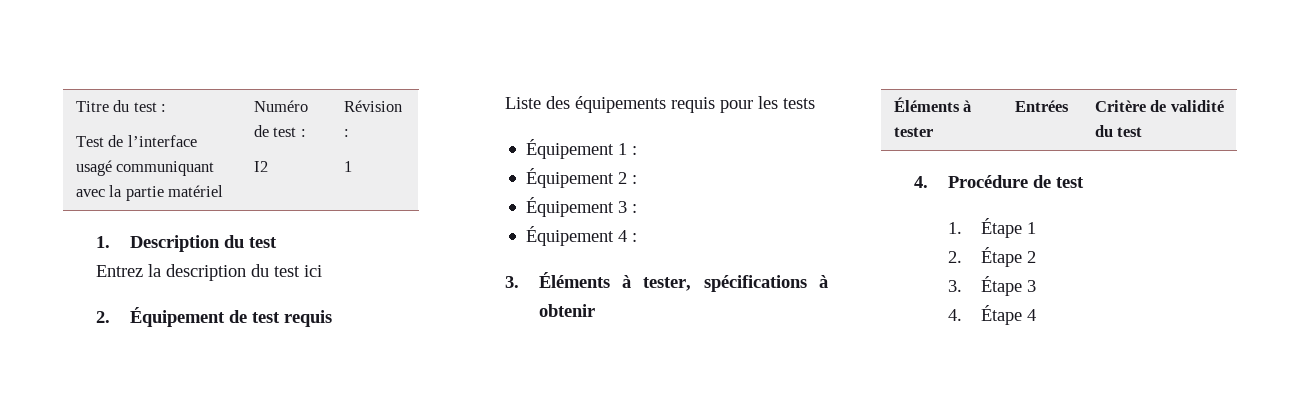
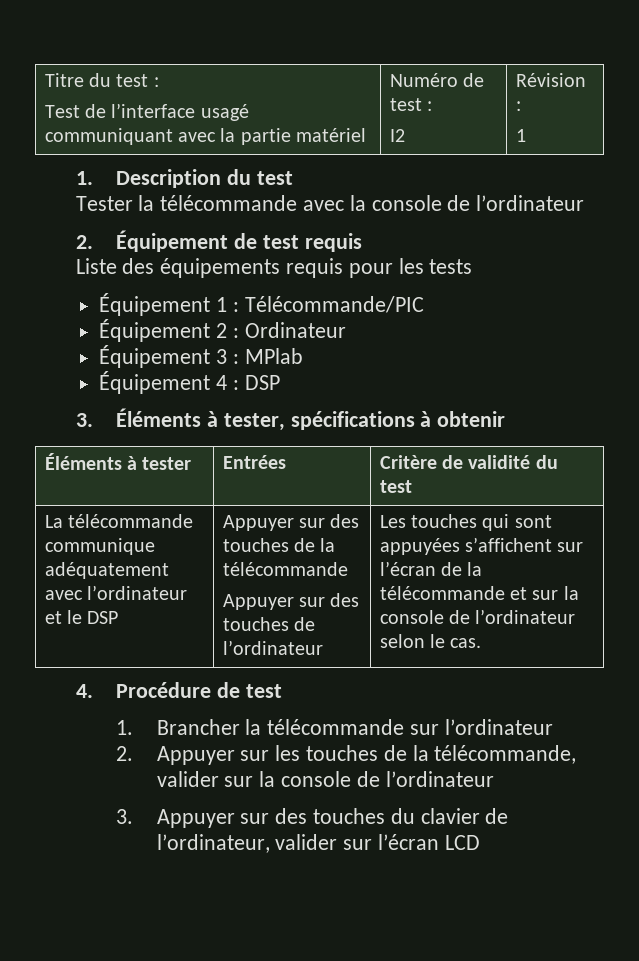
- Entrez la description du test ici
+ Tester la télécommande avec la console de l’ordinateur
- Équipement 1 :
+ Équipement 1 : Télécommande/PIC
- Équipement 2 :
+ Équipement 2 : Ordinateur
- Équipement 3 :
+ Équipement 3 : MPlab
- Équipement 4 :
+ Équipement 4 : DSP
+ La télécommande communique adéquatement avec l’ordinateur et le DSP | Appuyer sur des touches de la télécommande
+ Appuyer sur des touches de l’ordinateur | Les touches qui sont appuyées s’affichent sur l’écran de la télécommande et sur la console de l’ordinateur selon le cas.
- 1. Étape 1
- 2. Étape 2
- 3. Étape 3
- 4. Étape 4
+ 1. Brancher la télécommande sur l’ordinateur
+ 2. Appuyer sur les touches de la télécommande, valider sur la console de l’ordinateur
+ 3. Appuyer sur des touches du clavier de l’ordinateur, valider sur l’écran LCD

